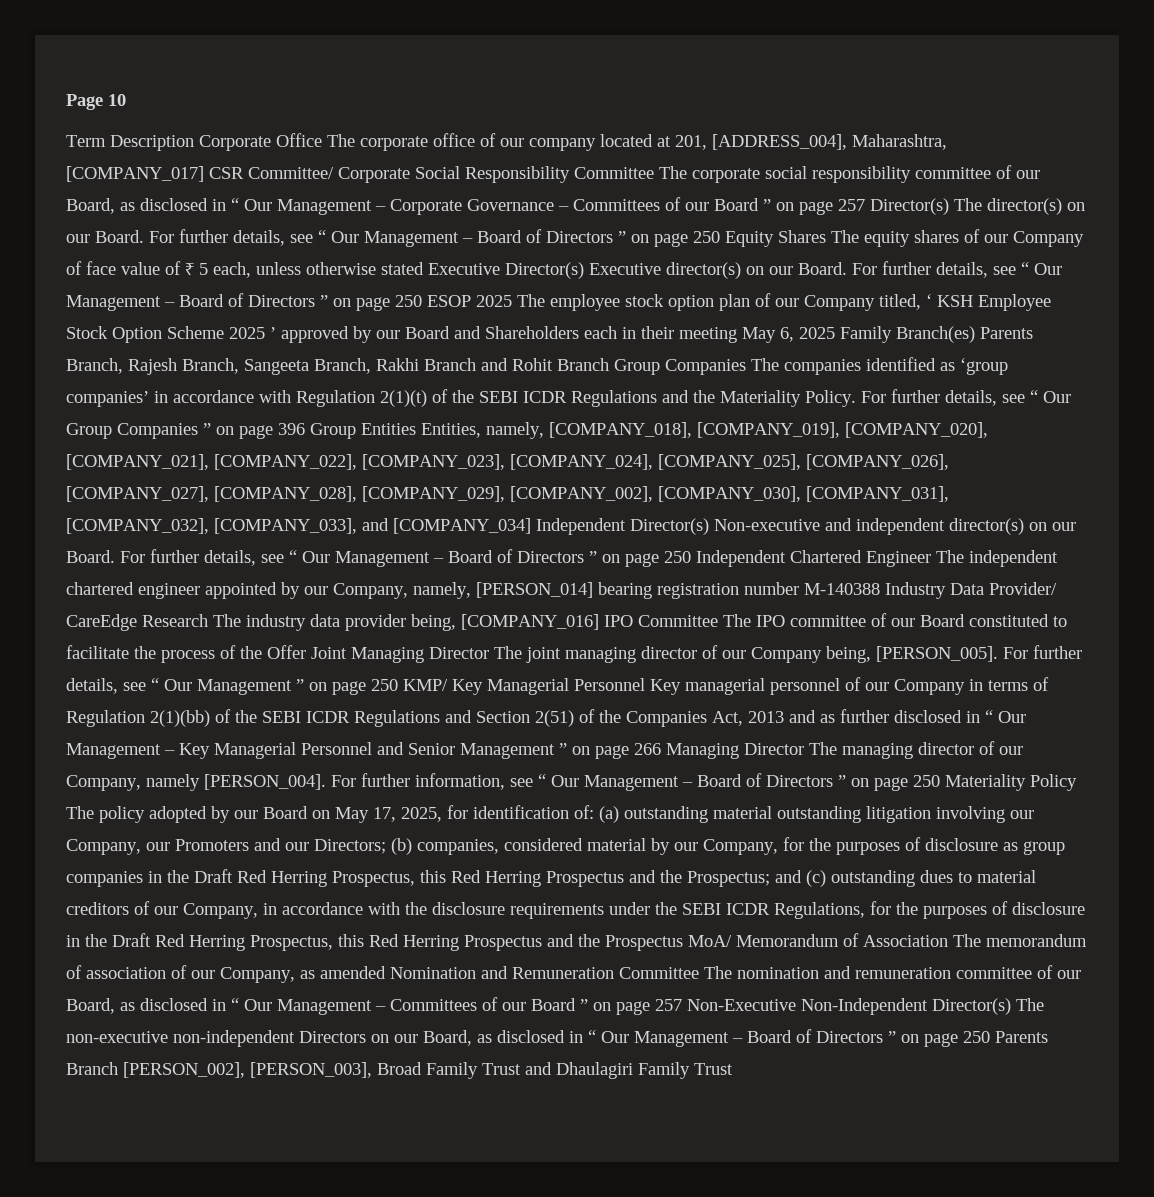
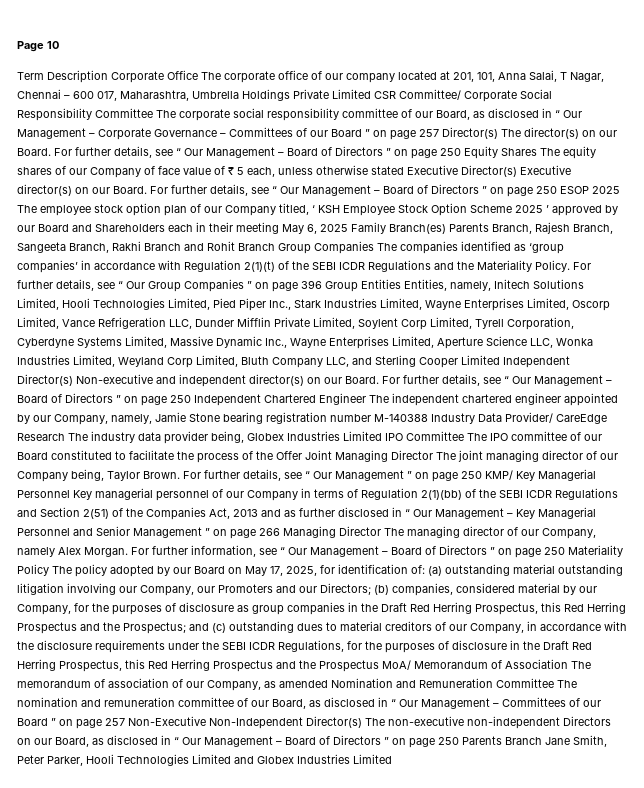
- Term Description Corporate Office The corporate office of our company located at 201, [ADDRESS_004], Maharashtra, [COMPANY_017] CSR Committee/ Corporate Social Responsibility Committee The corporate social responsibility committee of our Board, as disclosed in “ Our Management – Corporate Governance – Committees of our Board ” on page 257 Director(s) The director(s) on our Board.
+ Term Description Corporate Office The corporate office of our company located at 201, 101, Anna Salai, T Nagar, Chennai – 600 017, Maharashtra, Umbrella Holdings Private Limited CSR Committee/ Corporate Social Responsibility Committee The corporate social responsibility committee of our Board, as disclosed in “ Our Management – Corporate Governance – Committees of our Board ” on page 257 Director(s) The director(s) on our Board.
- For further details, see “ Our Group Companies ” on page 396 Group Entities Entities, namely, [COMPANY_018], [COMPANY_019], [COMPANY_020], [COMPANY_021], [COMPANY_022], [COMPANY_023], [COMPANY_024], [COMPANY_025], [COMPANY_026], [COMPANY_027], [COMPANY_028], [COMPANY_029], [COMPANY_002], [COMPANY_030], [COMPANY_031], [COMPANY_032], [COMPANY_033], and [COMPANY_034] Independent Director(s) Non-executive and independent director(s) on our Board.
+ For further details, see “ Our Group Companies ” on page 396 Group Entities Entities, namely, Initech Solutions Limited, Hooli Technologies Limited, Pied Piper Inc., Stark Industries Limited, Wayne Enterprises Limited, Oscorp Limited, Vance Refrigeration LLC, Dunder Mifflin Private Limited, Soylent Corp Limited, Tyrell Corporation, Cyberdyne Systems Limited, Massive Dynamic Inc., Wayne Enterprises Limited, Aperture Science LLC, Wonka Industries Limited, Weyland Corp Limited, Bluth Company LLC, and Sterling Cooper Limited Independent Director(s) Non-executive and independent director(s) on our Board.
- For further details, see “ Our Management – Board of Directors ” on page 250 Independent Chartered Engineer The independent chartered engineer appointed by our Company, namely, [PERSON_014] bearing registration number M-140388 Industry Data Provider/ CareEdge Research The industry data provider being, [COMPANY_016] IPO Committee The IPO committee of our Board constituted to facilitate the process of the Offer Joint Managing Director The joint managing director of our Company being, [PERSON_005].
+ For further details, see “ Our Management – Board of Directors ” on page 250 Independent Chartered Engineer The independent chartered engineer appointed by our Company, namely, Jamie Stone bearing registration number M-140388 Industry Data Provider/ CareEdge Research The industry data provider being, Globex Industries Limited IPO Committee The IPO committee of our Board constituted to facilitate the process of the Offer Joint Managing Director The joint managing director of our Company being, Taylor Brown.
- For further details, see “ Our Management ” on page 250 KMP/ Key Managerial Personnel Key managerial personnel of our Company in terms of Regulation 2(1)(bb) of the SEBI ICDR Regulations and Section 2(51) of the Companies Act, 2013 and as further disclosed in “ Our Management – Key Managerial Personnel and Senior Management ” on page 266 Managing Director The managing director of our Company, namely [PERSON_004].
+ For further details, see “ Our Management ” on page 250 KMP/ Key Managerial Personnel Key managerial personnel of our Company in terms of Regulation 2(1)(bb) of the SEBI ICDR Regulations and Section 2(51) of the Companies Act, 2013 and as further disclosed in “ Our Management – Key Managerial Personnel and Senior Management ” on page 266 Managing Director The managing director of our Company, namely Alex Morgan.
- and (c) outstanding dues to material creditors of our Company, in accordance with the disclosure requirements under the SEBI ICDR Regulations, for the purposes of disclosure in the Draft Red Herring Prospectus, this Red Herring Prospectus and the Prospectus MoA/ Memorandum of Association The memorandum of association of our Company, as amended Nomination and Remuneration Committee The nomination and remuneration committee of our Board, as disclosed in “ Our Management – Committees of our Board ” on page 257 Non-Executive Non-Independent Director(s) The non-executive non-independent Directors on our Board, as disclosed in “ Our Management – Board of Directors ” on page 250 Parents Branch [PERSON_002], [PERSON_003], Broad Family Trust and Dhaulagiri Family Trust
+ and (c) outstanding dues to material creditors of our Company, in accordance with the disclosure requirements under the SEBI ICDR Regulations, for the purposes of disclosure in the Draft Red Herring Prospectus, this Red Herring Prospectus and the Prospectus MoA/ Memorandum of Association The memorandum of association of our Company, as amended Nomination and Remuneration Committee The nomination and remuneration committee of our Board, as disclosed in “ Our Management – Committees of our Board ” on page 257 Non-Executive Non-Independent Director(s) The non-executive non-independent Directors on our Board, as disclosed in “ Our Management – Board of Directors ” on page 250 Parents Branch Jane Smith, Peter Parker, Hooli Technologies Limited and Globex Industries Limited

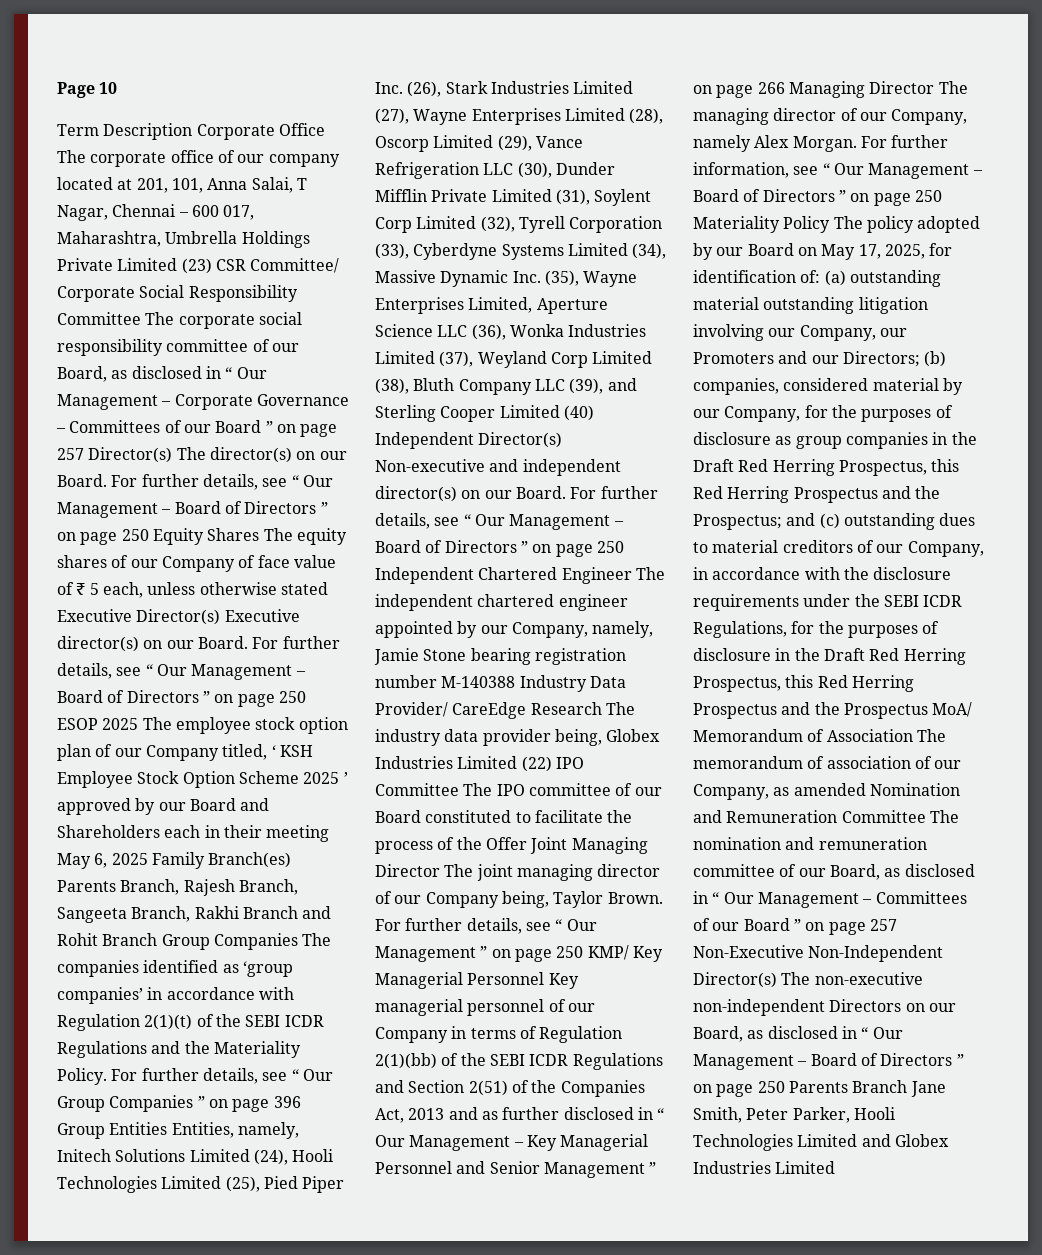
- Term Description Corporate Office The corporate office of our company located at 201, 101, Anna Salai, T Nagar, Chennai – 600 017, Maharashtra, Umbrella Holdings Private Limited CSR Committee/ Corporate Social Responsibility Committee The corporate social responsibility committee of our Board, as disclosed in “ Our Management – Corporate Governance – Committees of our Board ” on page 257 Director(s) The director(s) on our Board.
+ Term Description Corporate Office The corporate office of our company located at 201, 101, Anna Salai, T Nagar, Chennai – 600 017, Maharashtra, Umbrella Holdings Private Limited (23) CSR Committee/ Corporate Social Responsibility Committee The corporate social responsibility committee of our Board, as disclosed in “ Our Management – Corporate Governance – Committees of our Board ” on page 257 Director(s) The director(s) on our Board.
- For further details, see “ Our Group Companies ” on page 396 Group Entities Entities, namely, Initech Solutions Limited, Hooli Technologies Limited, Pied Piper Inc., Stark Industries Limited, Wayne Enterprises Limited, Oscorp Limited, Vance Refrigeration LLC, Dunder Mifflin Private Limited, Soylent Corp Limited, Tyrell Corporation, Cyberdyne Systems Limited, Massive Dynamic Inc., Wayne Enterprises Limited, Aperture Science LLC, Wonka Industries Limited, Weyland Corp Limited, Bluth Company LLC, and Sterling Cooper Limited Independent Director(s) Non-executive and independent director(s) on our Board.
+ For further details, see “ Our Group Companies ” on page 396 Group Entities Entities, namely, Initech Solutions Limited (24), Hooli Technologies Limited (25), Pied Piper Inc. (26), Stark Industries Limited (27), Wayne Enterprises Limited (28), Oscorp Limited (29), Vance Refrigeration LLC (30), Dunder Mifflin Private Limited (31), Soylent Corp Limited (32), Tyrell Corporation (33), Cyberdyne Systems Limited (34), Massive Dynamic Inc. (35), Wayne Enterprises Limited, Aperture Science LLC (36), Wonka Industries Limited (37), Weyland Corp Limited (38), Bluth Company LLC (39), and Sterling Cooper Limited (40) Independent Director(s) Non-executive and independent director(s) on our Board.
- For further details, see “ Our Management – Board of Directors ” on page 250 Independent Chartered Engineer The independent chartered engineer appointed by our Company, namely, Jamie Stone bearing registration number M-140388 Industry Data Provider/ CareEdge Research The industry data provider being, Globex Industries Limited IPO Committee The IPO committee of our Board constituted to facilitate the process of the Offer Joint Managing Director The joint managing director of our Company being, Taylor Brown.
+ For further details, see “ Our Management – Board of Directors ” on page 250 Independent Chartered Engineer The independent chartered engineer appointed by our Company, namely, Jamie Stone bearing registration number M-140388 Industry Data Provider/ CareEdge Research The industry data provider being, Globex Industries Limited (22) IPO Committee The IPO committee of our Board constituted to facilitate the process of the Offer Joint Managing Director The joint managing director of our Company being, Taylor Brown.

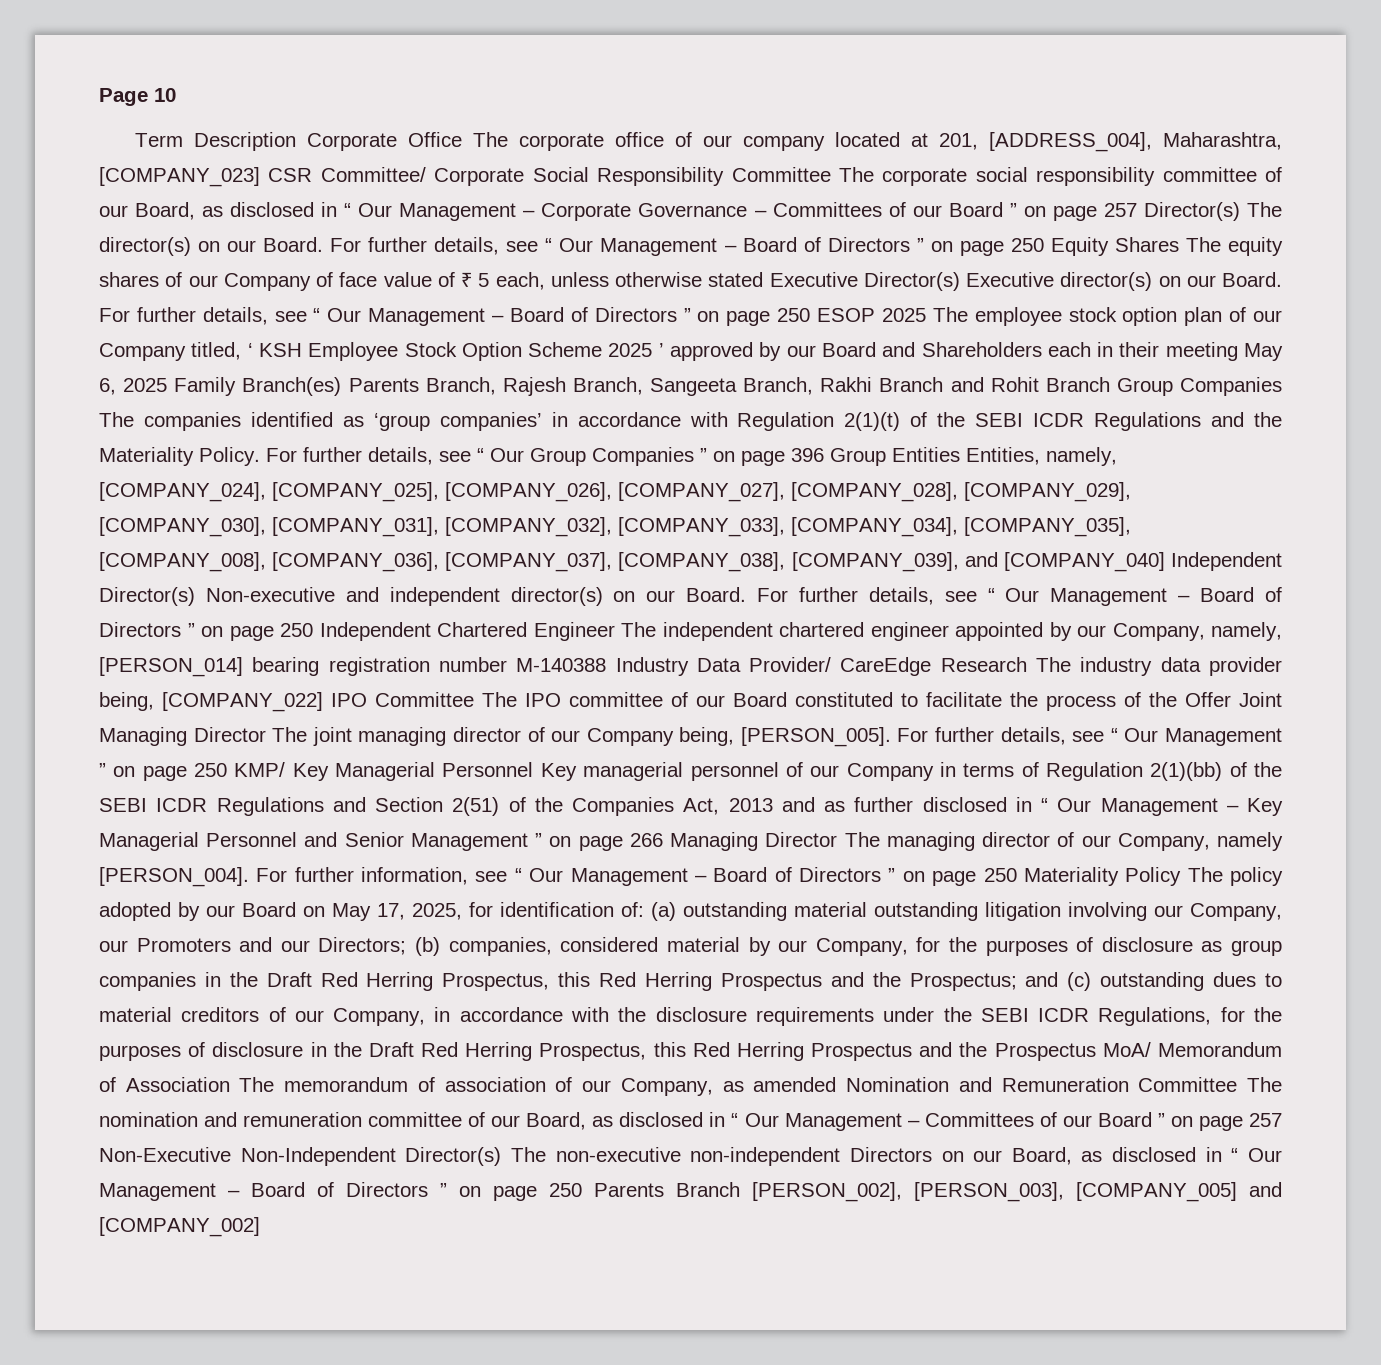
- Term Description Corporate Office The corporate office of our company located at 201, 101, Anna Salai, T Nagar, Chennai – 600 017, Maharashtra, Umbrella Holdings Private Limited (23) CSR Committee/ Corporate Social Responsibility Committee The corporate social responsibility committee of our Board, as disclosed in “ Our Management – Corporate Governance – Committees of our Board ” on page 257 Director(s) The director(s) on our Board.
+ Term Description Corporate Office The corporate office of our company located at 201, [ADDRESS_004], Maharashtra, [COMPANY_023] CSR Committee/ Corporate Social Responsibility Committee The corporate social responsibility committee of our Board, as disclosed in “ Our Management – Corporate Governance – Committees of our Board ” on page 257 Director(s) The director(s) on our Board.
- For further details, see “ Our Group Companies ” on page 396 Group Entities Entities, namely, Initech Solutions Limited (24), Hooli Technologies Limited (25), Pied Piper Inc. (26), Stark Industries Limited (27), Wayne Enterprises Limited (28), Oscorp Limited (29), Vance Refrigeration LLC (30), Dunder Mifflin Private Limited (31), Soylent Corp Limited (32), Tyrell Corporation (33), Cyberdyne Systems Limited (34), Massive Dynamic Inc. (35), Wayne Enterprises Limited, Aperture Science LLC (36), Wonka Industries Limited (37), Weyland Corp Limited (38), Bluth Company LLC (39), and Sterling Cooper Limited (40) Independent Director(s) Non-executive and independent director(s) on our Board.
+ For further details, see “ Our Group Companies ” on page 396 Group Entities Entities, namely, [COMPANY_024], [COMPANY_025], [COMPANY_026], [COMPANY_027], [COMPANY_028], [COMPANY_029], [COMPANY_030], [COMPANY_031], [COMPANY_032], [COMPANY_033], [COMPANY_034], [COMPANY_035], [COMPANY_008], [COMPANY_036], [COMPANY_037], [COMPANY_038], [COMPANY_039], and [COMPANY_040] Independent Director(s) Non-executive and independent director(s) on our Board.
- For further details, see “ Our Management – Board of Directors ” on page 250 Independent Chartered Engineer The independent chartered engineer appointed by our Company, namely, Jamie Stone bearing registration number M-140388 Industry Data Provider/ CareEdge Research The industry data provider being, Globex Industries Limited (22) IPO Committee The IPO committee of our Board constituted to facilitate the process of the Offer Joint Managing Director The joint managing director of our Company being, Taylor Brown.
+ For further details, see “ Our Management – Board of Directors ” on page 250 Independent Chartered Engineer The independent chartered engineer appointed by our Company, namely, [PERSON_014] bearing registration number M-140388 Industry Data Provider/ CareEdge Research The industry data provider being, [COMPANY_022] IPO Committee The IPO committee of our Board constituted to facilitate the process of the Offer Joint Managing Director The joint managing director of our Company being, [PERSON_005].
- For further details, see “ Our Management ” on page 250 KMP/ Key Managerial Personnel Key managerial personnel of our Company in terms of Regulation 2(1)(bb) of the SEBI ICDR Regulations and Section 2(51) of the Companies Act, 2013 and as further disclosed in “ Our Management – Key Managerial Personnel and Senior Management ” on page 266 Managing Director The managing director of our Company, namely Alex Morgan.
+ For further details, see “ Our Management ” on page 250 KMP/ Key Managerial Personnel Key managerial personnel of our Company in terms of Regulation 2(1)(bb) of the SEBI ICDR Regulations and Section 2(51) of the Companies Act, 2013 and as further disclosed in “ Our Management – Key Managerial Personnel and Senior Management ” on page 266 Managing Director The managing director of our Company, namely [PERSON_004].
- and (c) outstanding dues to material creditors of our Company, in accordance with the disclosure requirements under the SEBI ICDR Regulations, for the purposes of disclosure in the Draft Red Herring Prospectus, this Red Herring Prospectus and the Prospectus MoA/ Memorandum of Association The memorandum of association of our Company, as amended Nomination and Remuneration Committee The nomination and remuneration committee of our Board, as disclosed in “ Our Management – Committees of our Board ” on page 257 Non-Executive Non-Independent Director(s) The non-executive non-independent Directors on our Board, as disclosed in “ Our Management – Board of Directors ” on page 250 Parents Branch Jane Smith, Peter Parker, Hooli Technologies Limited and Globex Industries Limited
+ and (c) outstanding dues to material creditors of our Company, in accordance with the disclosure requirements under the SEBI ICDR Regulations, for the purposes of disclosure in the Draft Red Herring Prospectus, this Red Herring Prospectus and the Prospectus MoA/ Memorandum of Association The memorandum of association of our Company, as amended Nomination and Remuneration Committee The nomination and remuneration committee of our Board, as disclosed in “ Our Management – Committees of our Board ” on page 257 Non-Executive Non-Independent Director(s) The non-executive non-independent Directors on our Board, as disclosed in “ Our Management – Board of Directors ” on page 250 Parents Branch [PERSON_002], [PERSON_003], [COMPANY_005] and [COMPANY_002]

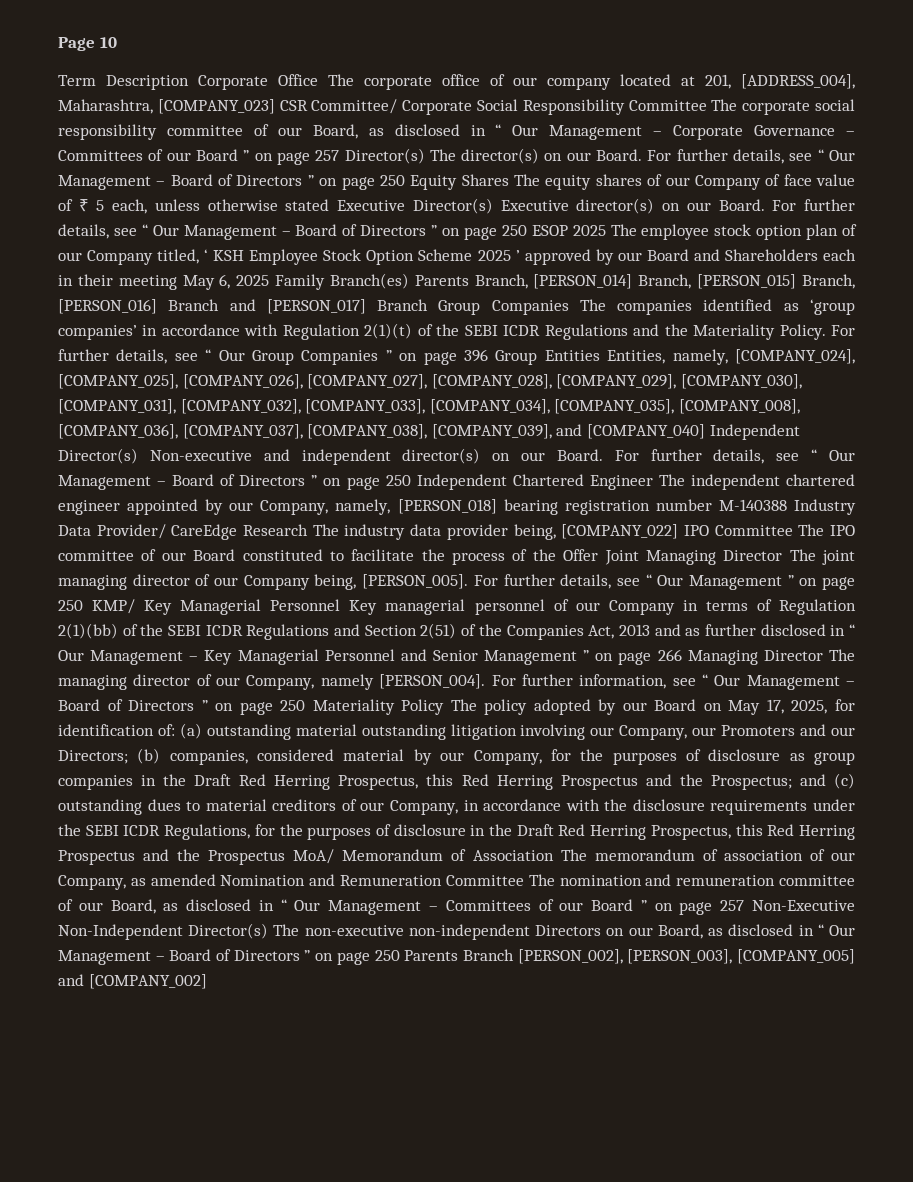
- For further details, see “ Our Management – Board of Directors ” on page 250 ESOP 2025 The employee stock option plan of our Company titled, ‘ KSH Employee Stock Option Scheme 2025 ’ approved by our Board and Shareholders each in their meeting May 6, 2025 Family Branch(es) Parents Branch, Rajesh Branch, Sangeeta Branch, Rakhi Branch and Rohit Branch Group Companies The companies identified as ‘group companies’ in accordance with Regulation 2(1)(t) of the SEBI ICDR Regulations and the Materiality Policy.
+ For further details, see “ Our Management – Board of Directors ” on page 250 ESOP 2025 The employee stock option plan of our Company titled, ‘ KSH Employee Stock Option Scheme 2025 ’ approved by our Board and Shareholders each in their meeting May 6, 2025 Family Branch(es) Parents Branch, [PERSON_014] Branch, [PERSON_015] Branch, [PERSON_016] Branch and [PERSON_017] Branch Group Companies The companies identified as ‘group companies’ in accordance with Regulation 2(1)(t) of the SEBI ICDR Regulations and the Materiality Policy.
- For further details, see “ Our Management – Board of Directors ” on page 250 Independent Chartered Engineer The independent chartered engineer appointed by our Company, namely, [PERSON_014] bearing registration number M-140388 Industry Data Provider/ CareEdge Research The industry data provider being, [COMPANY_022] IPO Committee The IPO committee of our Board constituted to facilitate the process of the Offer Joint Managing Director The joint managing director of our Company being, [PERSON_005].
+ For further details, see “ Our Management – Board of Directors ” on page 250 Independent Chartered Engineer The independent chartered engineer appointed by our Company, namely, [PERSON_018] bearing registration number M-140388 Industry Data Provider/ CareEdge Research The industry data provider being, [COMPANY_022] IPO Committee The IPO committee of our Board constituted to facilitate the process of the Offer Joint Managing Director The joint managing director of our Company being, [PERSON_005].

